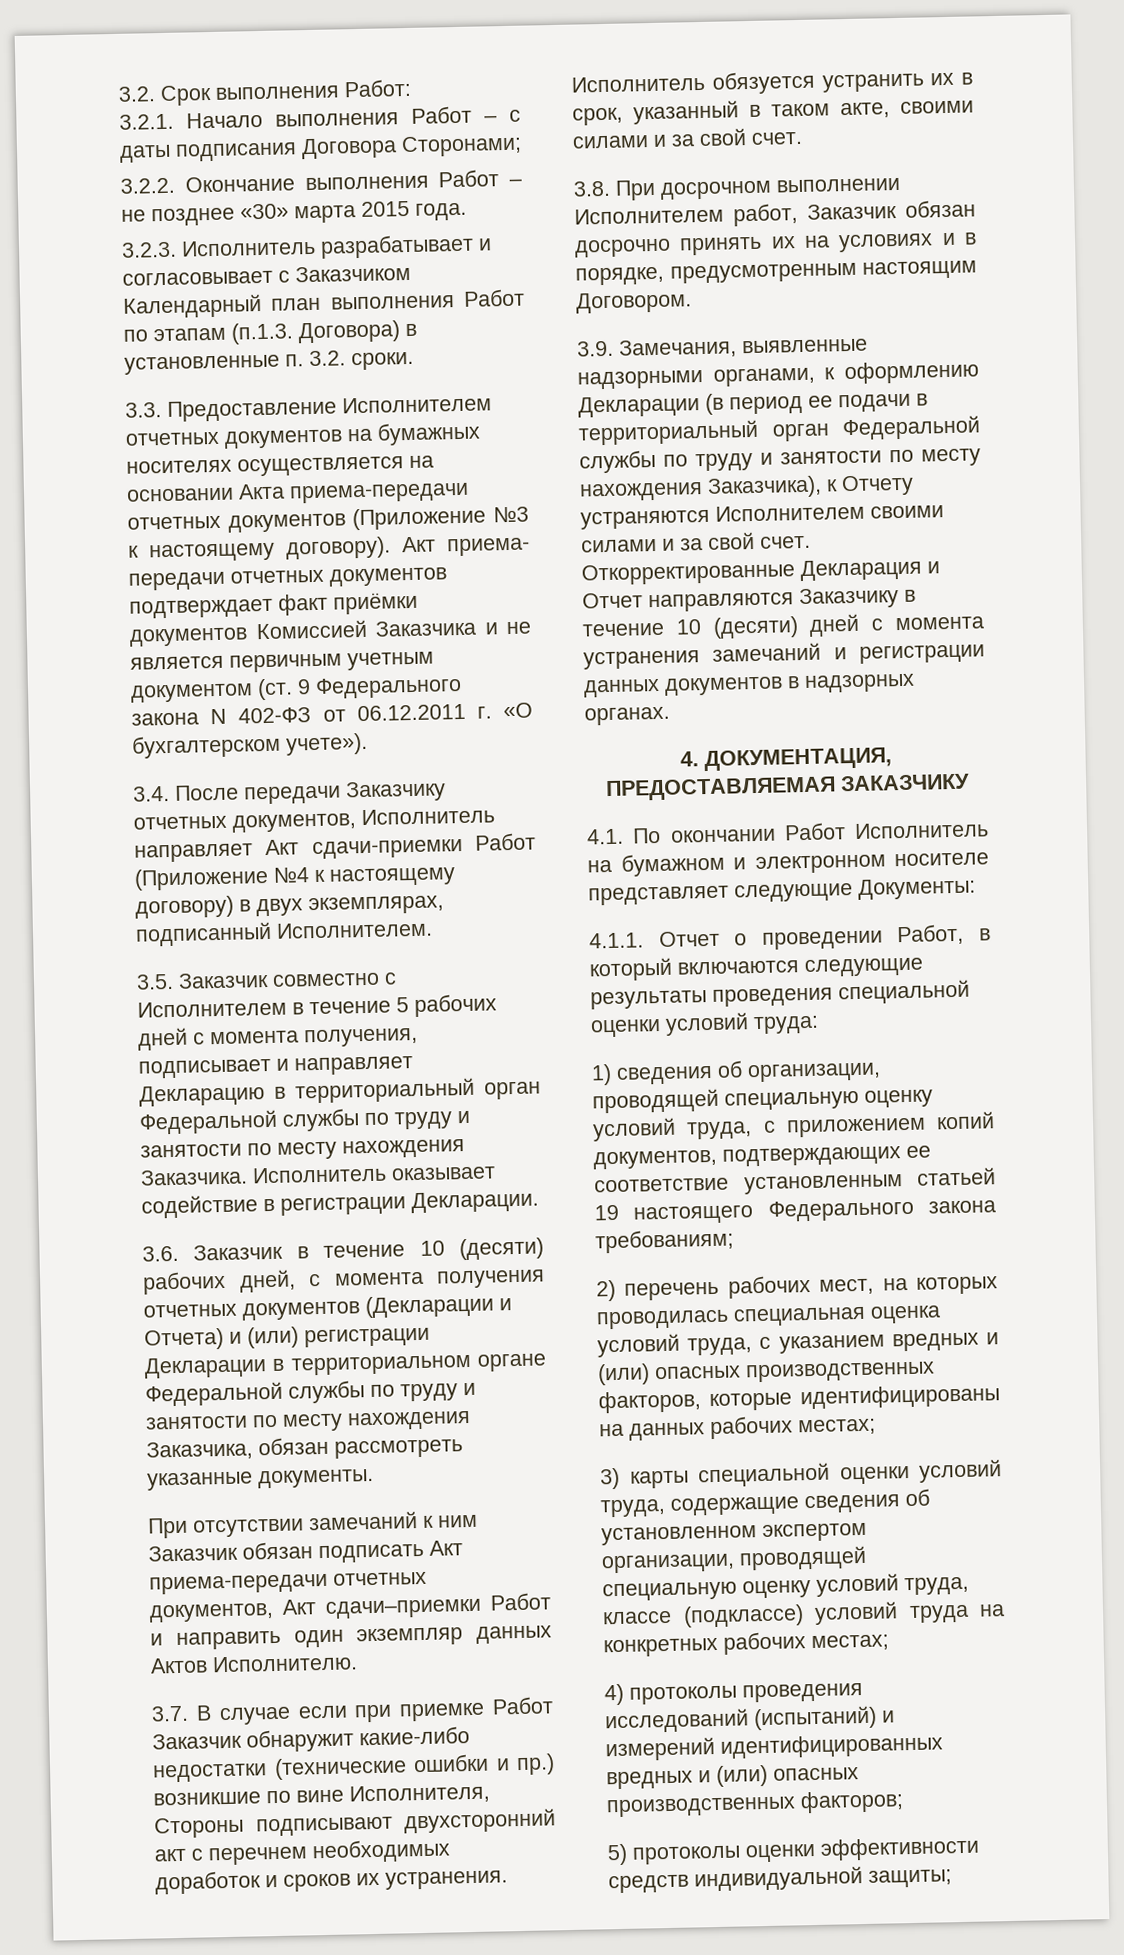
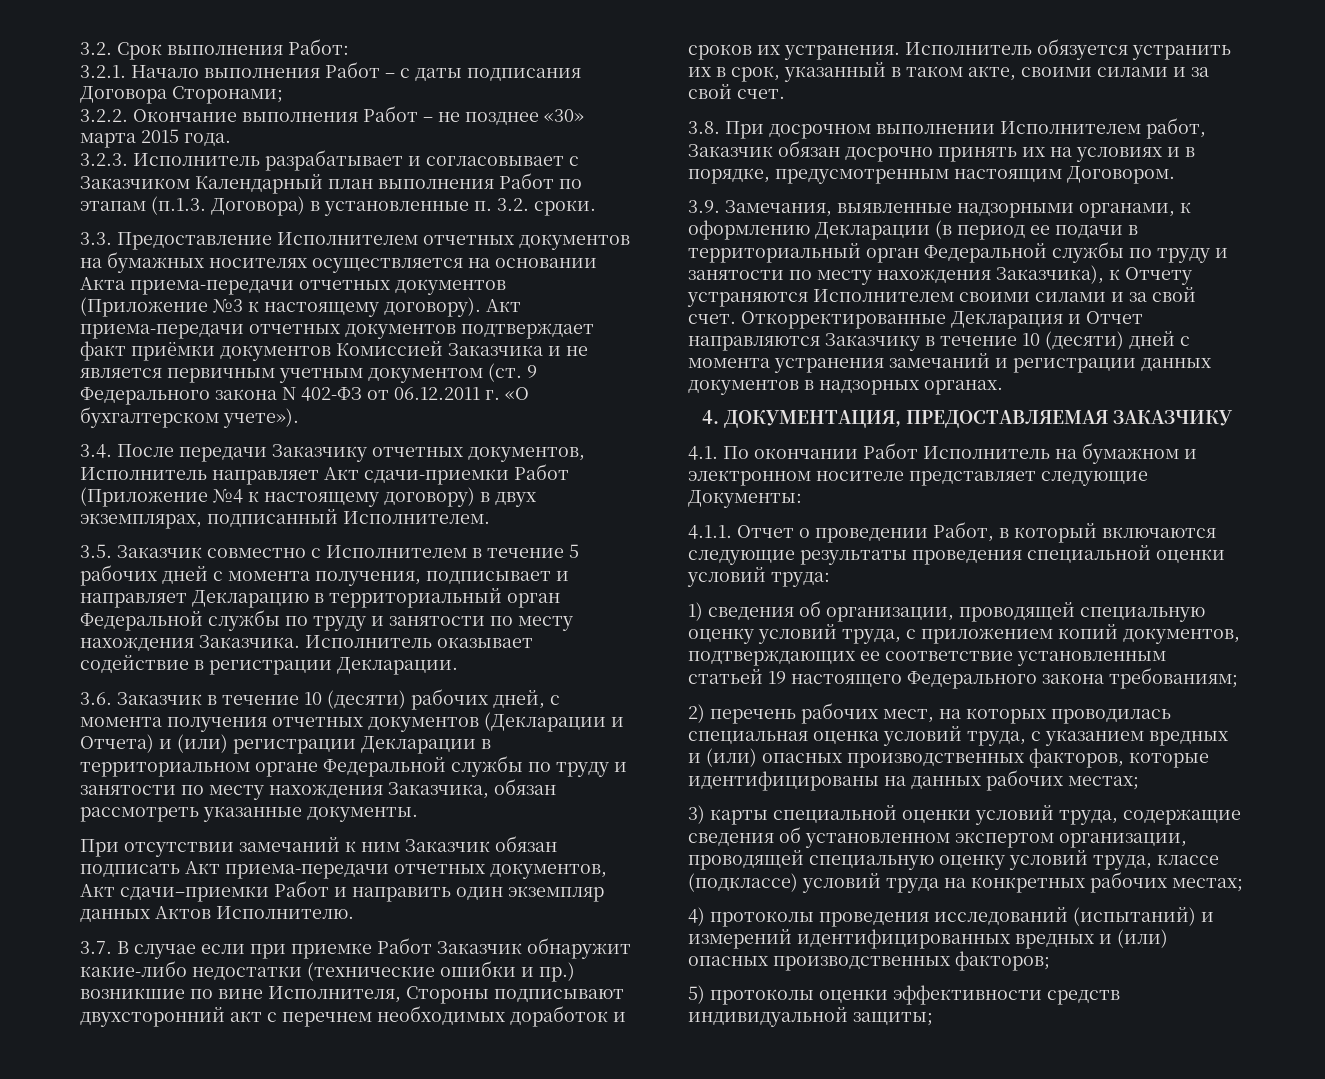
- Акт приема- передачи отчетных документов подтверждает факт приёмки документов Комиссией Заказчика и не является первичным учетным документом (ст. 9 Федерального закона N 402-ФЗ от 06.12.2011 г. «О бухгалтерском учете»).
+ Акт приема-передачи отчетных документов подтверждает факт приёмки документов Комиссией Заказчика и не является первичным учетным документом (ст. 9 Федерального закона N 402-ФЗ от 06.12.2011 г. «О бухгалтерском учете»).

